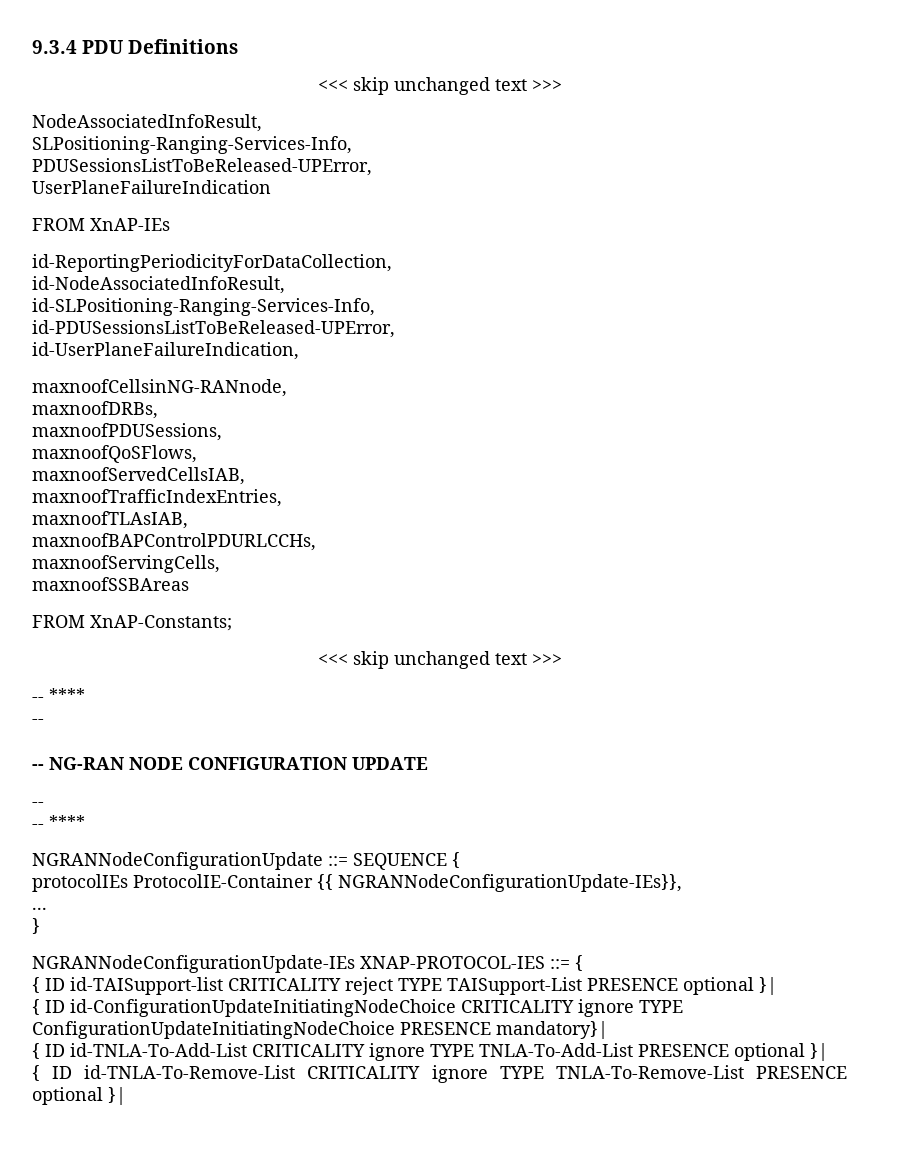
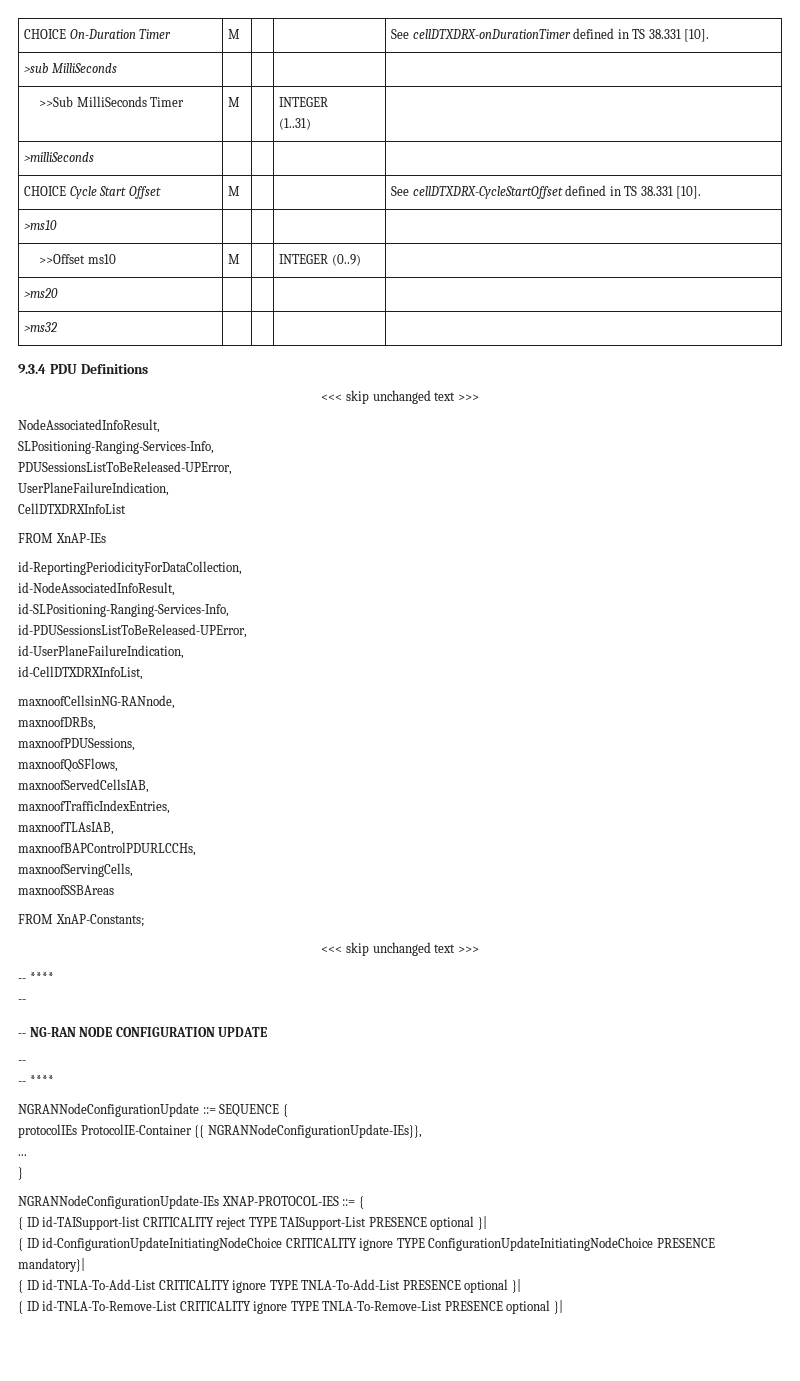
+ CHOICE On-Duration Timer | M | | | See cellDTXDRX-onDurationTimer defined in TS 38.331 [10].
+ >sub MilliSeconds | | | |
+ >>Sub MilliSeconds Timer | M | | INTEGER
+ (1..31) |
+ >milliSeconds | | | |
+ CHOICE Cycle Start Offset | M | | | See cellDTXDRX-CycleStartOffset defined in TS 38.331 [10].
+ >ms10 | | | |
+ >>Offset ms10 | M | | INTEGER (0..9) |
+ >ms20 | | | |
+ >ms32 | | | |
- UserPlaneFailureIndication
+ UserPlaneFailureIndication,
+ CellDTXDRXInfoList
+ id-CellDTXDRXInfoList,

